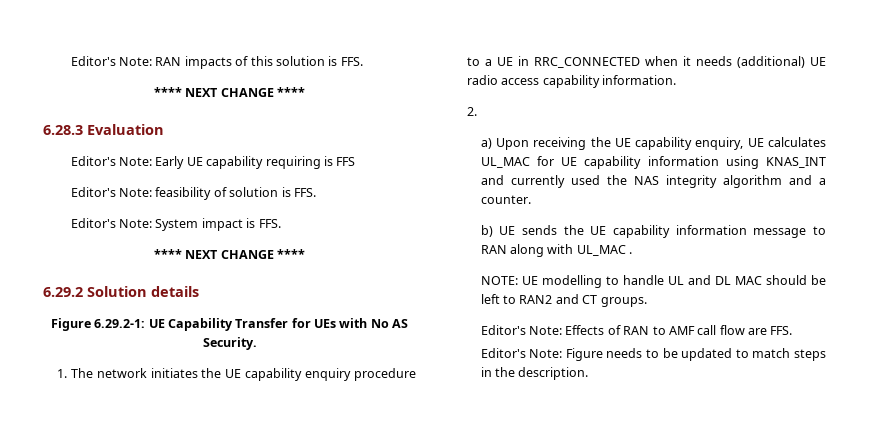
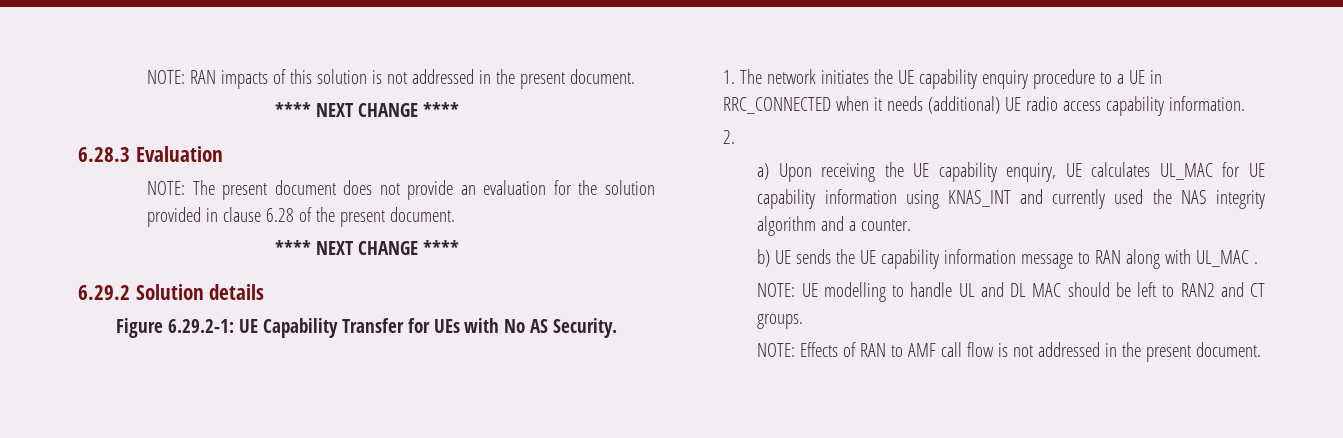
- Editor's Note: RAN impacts of this solution is FFS.
+ NOTE: RAN impacts of this solution is not addressed in the present document.
- Editor's Note: Early UE capability requiring is FFS
- Editor's Note: feasibility of solution is FFS.
- Editor's Note: System impact is FFS.
+ NOTE: The present document does not provide an evaluation for the solution provided in clause 6.28 of the present document.
- Editor's Note: Effects of RAN to AMF call flow are FFS.
- Editor's Note: Figure needs to be updated to match steps in the description.
+ NOTE: Effects of RAN to AMF call flow is not addressed in the present document.

